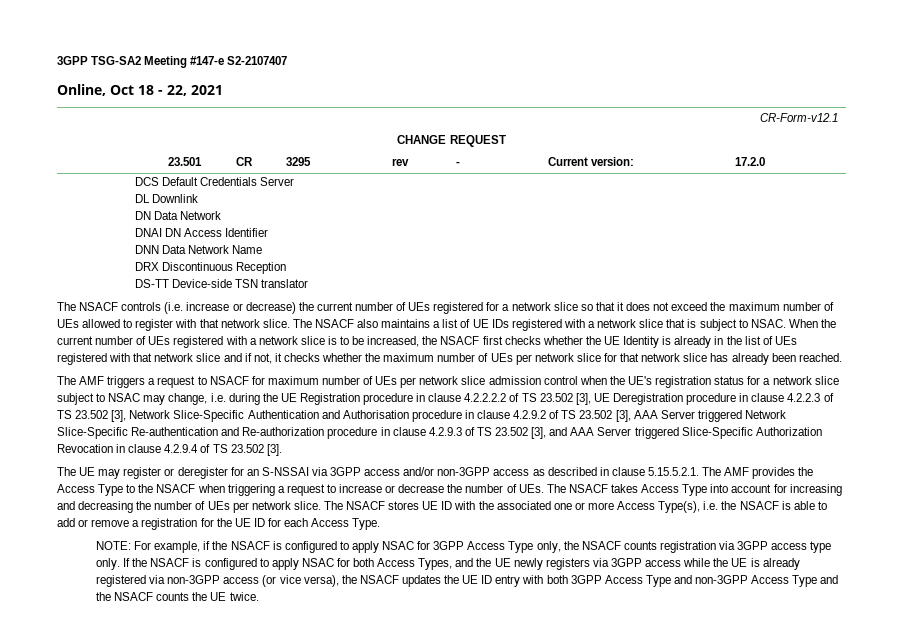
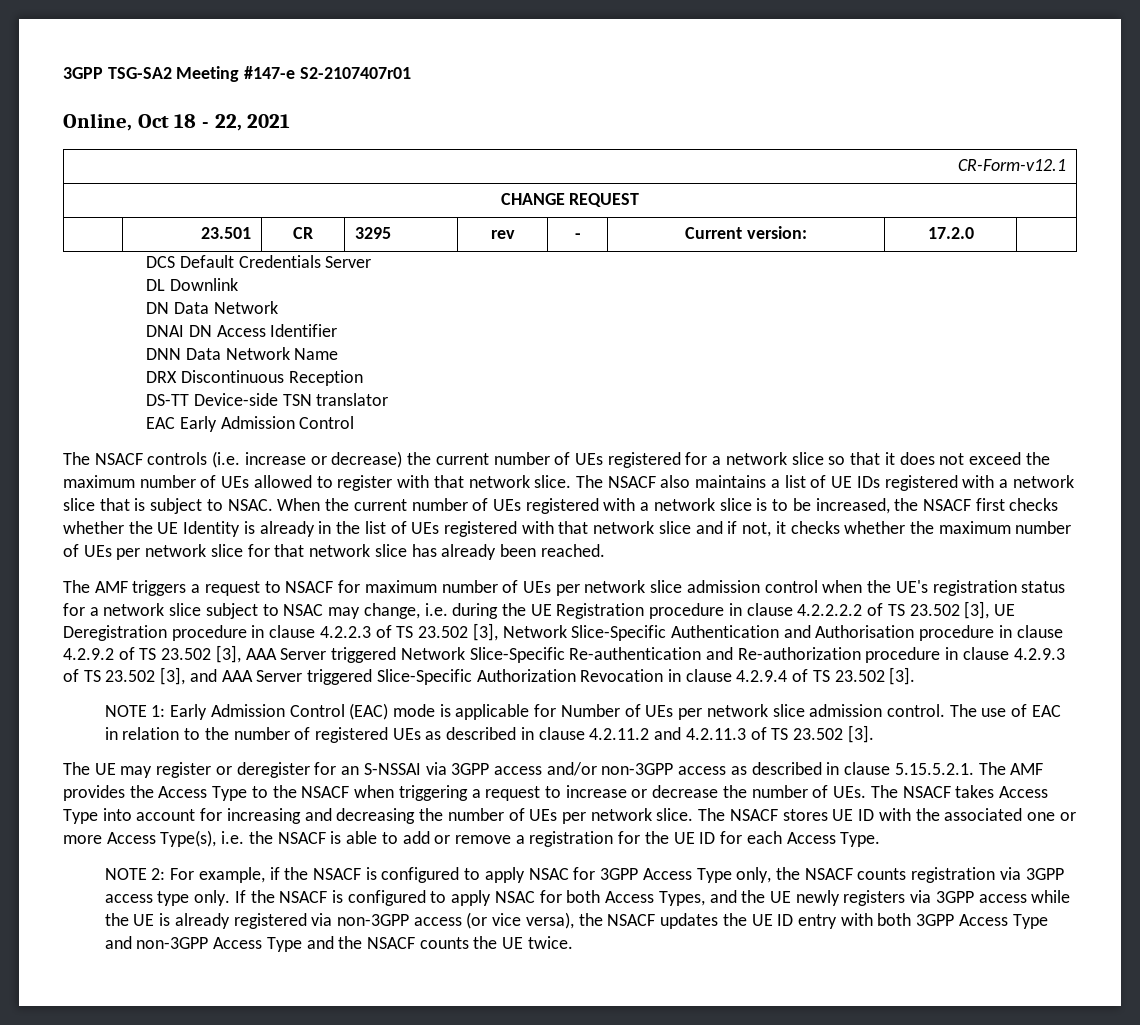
- 3GPP TSG-SA2 Meeting #147-e S2-2107407
+ 3GPP TSG-SA2 Meeting #147-e S2-2107407r01
+ EAC Early Admission Control
+ NOTE 1: Early Admission Control (EAC) mode is applicable for Number of UEs per network slice admission control. The use of EAC in relation to the number of registered UEs as described in clause 4.2.11.2 and 4.2.11.3 of TS 23.502 [3].
- NOTE: For example, if the NSACF is configured to apply NSAC for 3GPP Access Type only, the NSACF counts registration via 3GPP access type only.
+ NOTE 2: For example, if the NSACF is configured to apply NSAC for 3GPP Access Type only, the NSACF counts registration via 3GPP access type only.

